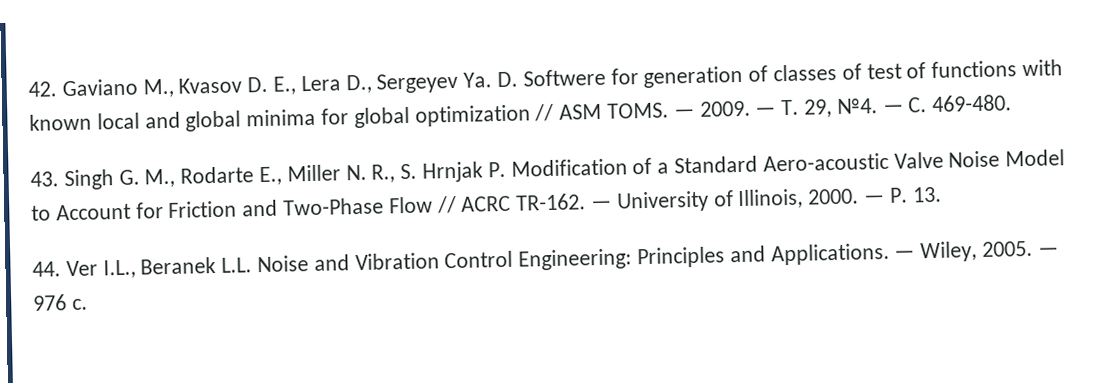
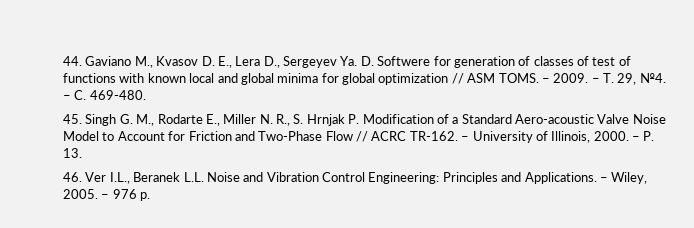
- 42. Gaviano M., Kvasov D. E., Lera D., Sergeyev Ya. D. Softwere for generation of classes of test of functions with known local and global minima for global optimization // ASM TOMS.
+ 44. Gaviano M., Kvasov D. E., Lera D., Sergeyev Ya. D. Softwere for generation of classes of test of functions with known local and global minima for global optimization // ASM TOMS.
- — 2009. — Т. 29, №4.
+ – 2009. – Т. 29, №4.
- — C. 469-480.
+ – C. 469-480.
- 43. Singh G. M., Rodarte E., Miller N. R., S. Hrnjak P. Modification of a Standard Aero-acoustic Valve Noise Model to Account for Friction and Two-Phase Flow // ACRC TR-162.
+ 45. Singh G. M., Rodarte E., Miller N. R., S. Hrnjak P. Modification of a Standard Aero-acoustic Valve Noise Model to Account for Friction and Two-Phase Flow // ACRC TR-162.
- — University of Illinois, 2000.
+ – University of Illinois, 2000.
- — P. 13.
+ – P. 13.
- 44. Ver I.L., Beranek L.L. Noise and Vibration Control Engineering: Principles and Applications.
+ 46. Ver I.L., Beranek L.L. Noise and Vibration Control Engineering: Principles and Applications.
- — Wiley, 2005.
+ – Wiley, 2005.
- — 976 c.
+ – 976 p.

